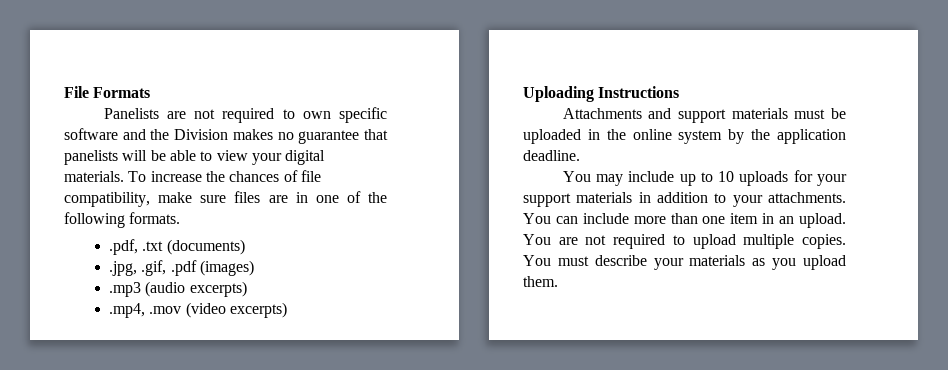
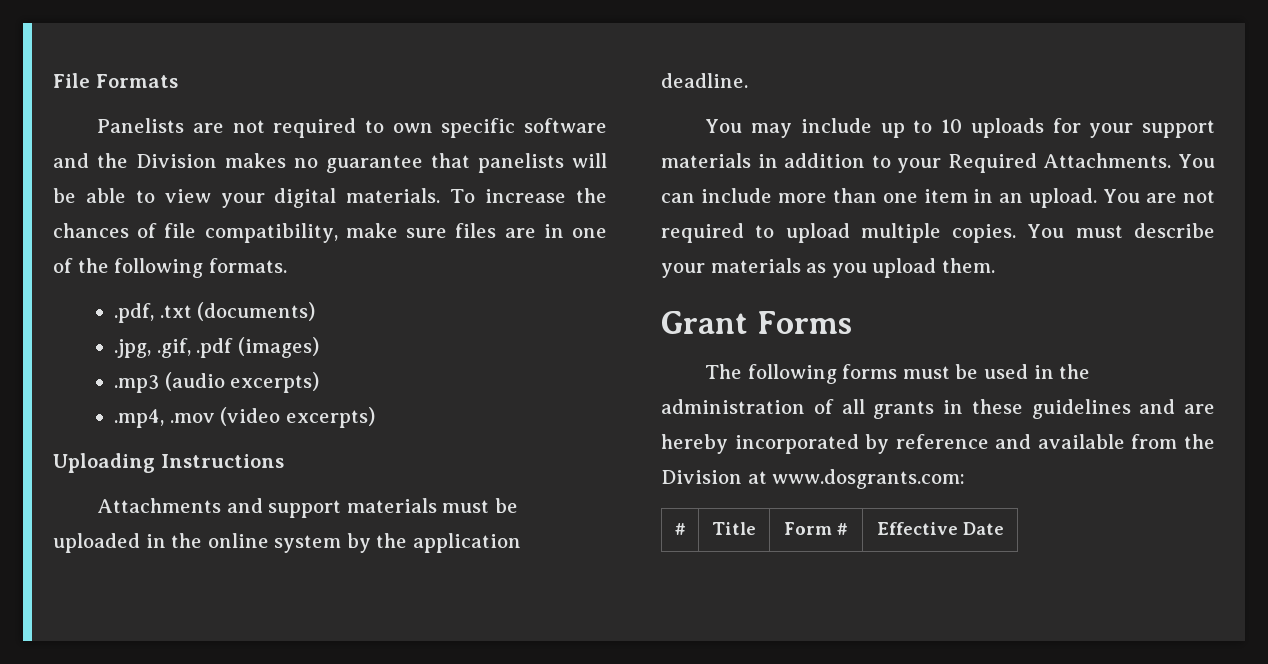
- You may include up to 10 uploads for your support materials in addition to your attachments.
+ You may include up to 10 uploads for your support materials in addition to your Required Attachments.
+ Grant Forms
+ The following forms must be used in the administration of all grants in these guidelines and are hereby incorporated by reference and available from the Division at www.dosgrants.com:
+ # | Title | Form # | Effective Date

